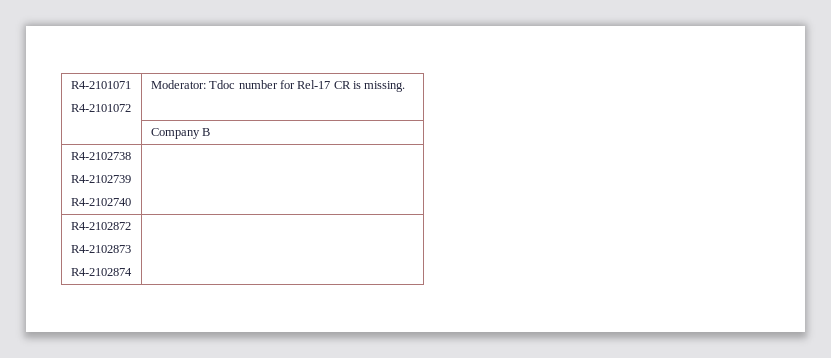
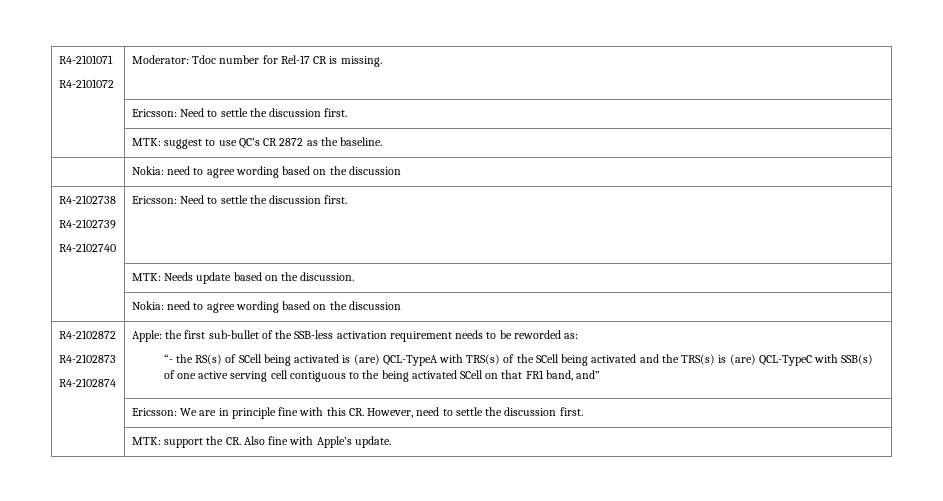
  R4-2101071
  R4-2101072 | Moderator: Tdoc number for Rel-17 CR is missing.
- | Company B
+ | Ericsson: Need to settle the discussion first.
+ | MTK: suggest to use QC’s CR 2872 as the baseline.
+ | Nokia: need to agree wording based on the discussion
  R4-2102738
  R4-2102739
- R4-2102740 |
+ R4-2102740 | Ericsson: Need to settle the discussion first.
+ | MTK: Needs update based on the discussion.
+ | Nokia: need to agree wording based on the discussion
  R4-2102872
  R4-2102873
- R4-2102874 |
+ R4-2102874 | Apple: the first sub-bullet of the SSB-less activation requirement needs to be reworded as:
+ “- the RS(s) of SCell being activated is (are) QCL-TypeA with TRS(s) of the SCell being activated and the TRS(s) is (are) QCL-TypeC with SSB(s) of one active serving cell contiguous to the being activated SCell on that FR1 band, and”
+ | Ericsson: We are in principle fine with this CR. However, need to settle the discussion first.
+ | MTK: support the CR. Also fine with Apple’s update.

